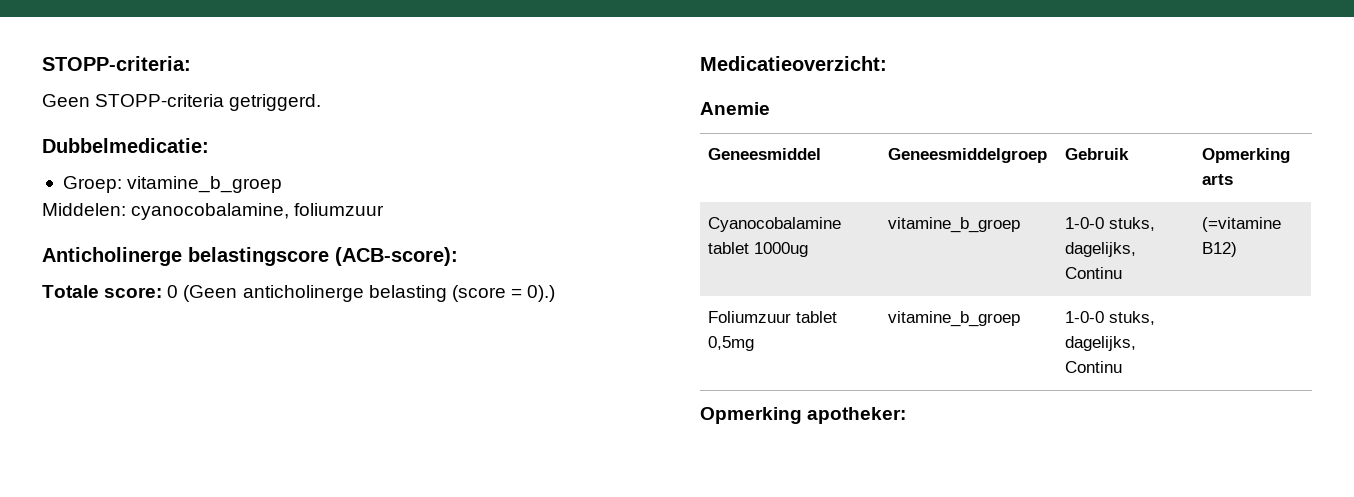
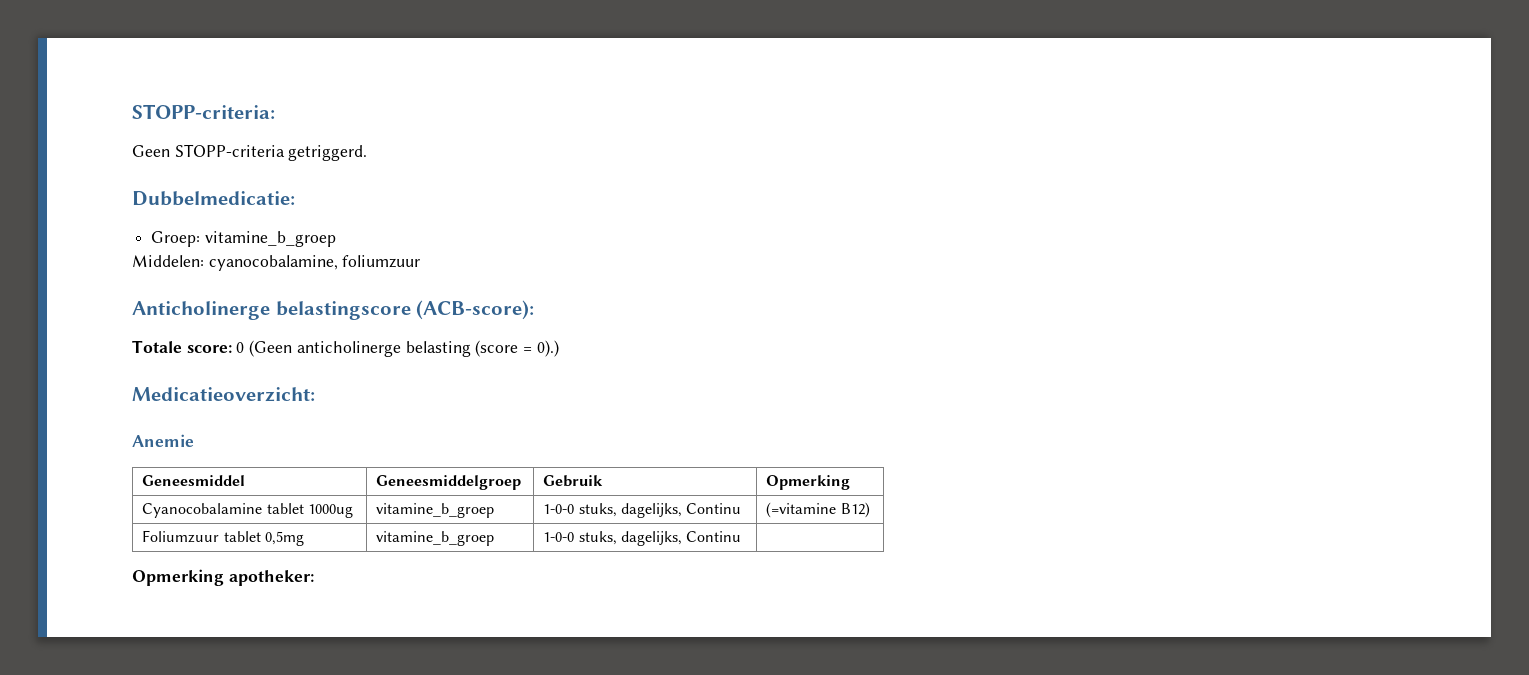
- Geneesmiddel | Geneesmiddelgroep | Gebruik | Opmerking arts
+ Geneesmiddel | Geneesmiddelgroep | Gebruik | Opmerking

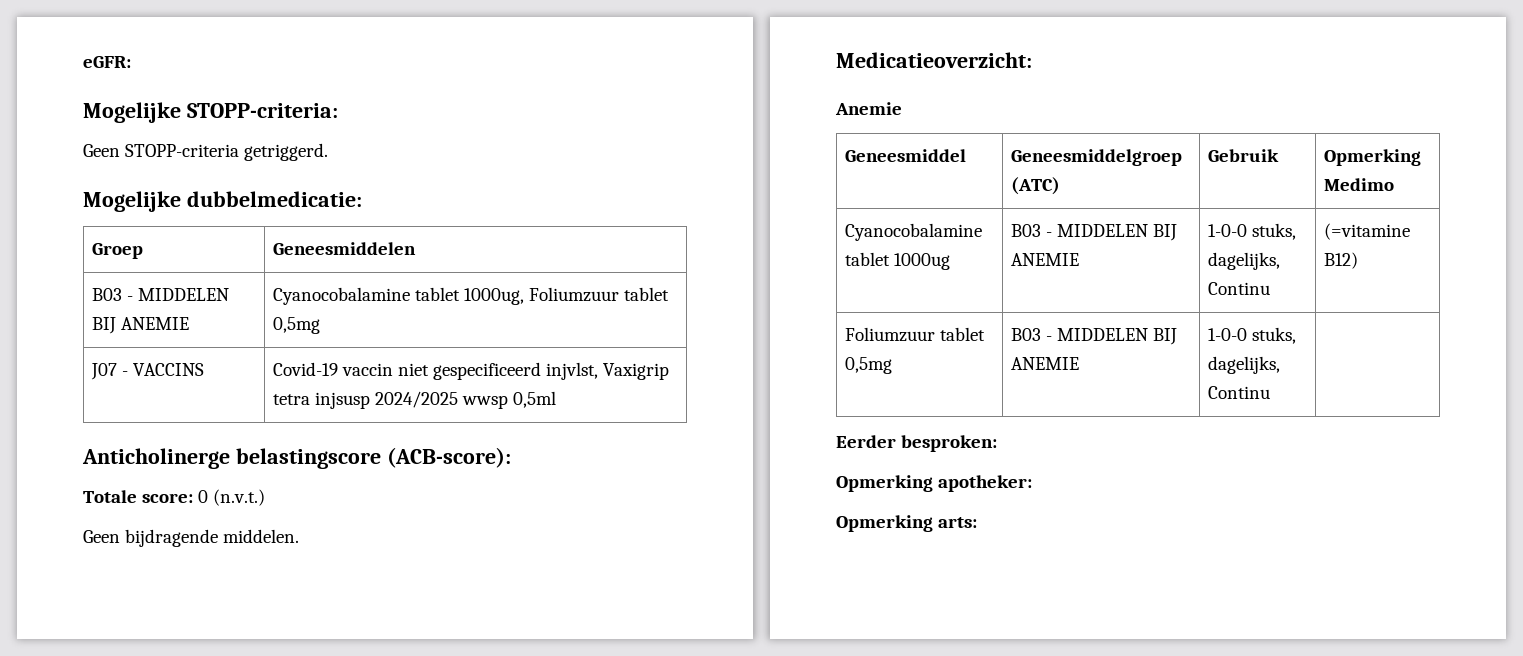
- STOPP-criteria:
+ eGFR:
+ Mogelijke STOPP-criteria:
- Dubbelmedicatie:
- Groep: vitamine_b_groep
- Middelen: cyanocobalamine, foliumzuur
+ Mogelijke dubbelmedicatie:
+ Groep | Geneesmiddelen
+ B03 - MIDDELEN BIJ ANEMIE | Cyanocobalamine tablet 1000ug, Foliumzuur tablet 0,5mg
+ J07 - VACCINS | Covid-19 vaccin niet gespecificeerd injvlst, Vaxigrip tetra injsusp 2024/2025 wwsp 0,5ml
- Totale score: 0 (Geen anticholinerge belasting (score = 0).)
+ Totale score: 0 (n.v.t.)
+ Geen bijdragende middelen.
- Geneesmiddel | Geneesmiddelgroep | Gebruik | Opmerking
+ Geneesmiddel | Geneesmiddelgroep (ATC) | Gebruik | Opmerking Medimo
- Cyanocobalamine tablet 1000ug | vitamine_b_groep | 1-0-0 stuks, dagelijks, Continu | (=vitamine B12)
+ Cyanocobalamine tablet 1000ug | B03 - MIDDELEN BIJ ANEMIE | 1-0-0 stuks, dagelijks, Continu | (=vitamine B12)
- Foliumzuur tablet 0,5mg | vitamine_b_groep | 1-0-0 stuks, dagelijks, Continu |
+ Foliumzuur tablet 0,5mg | B03 - MIDDELEN BIJ ANEMIE | 1-0-0 stuks, dagelijks, Continu |
+ Eerder besproken:
+ Opmerking arts:

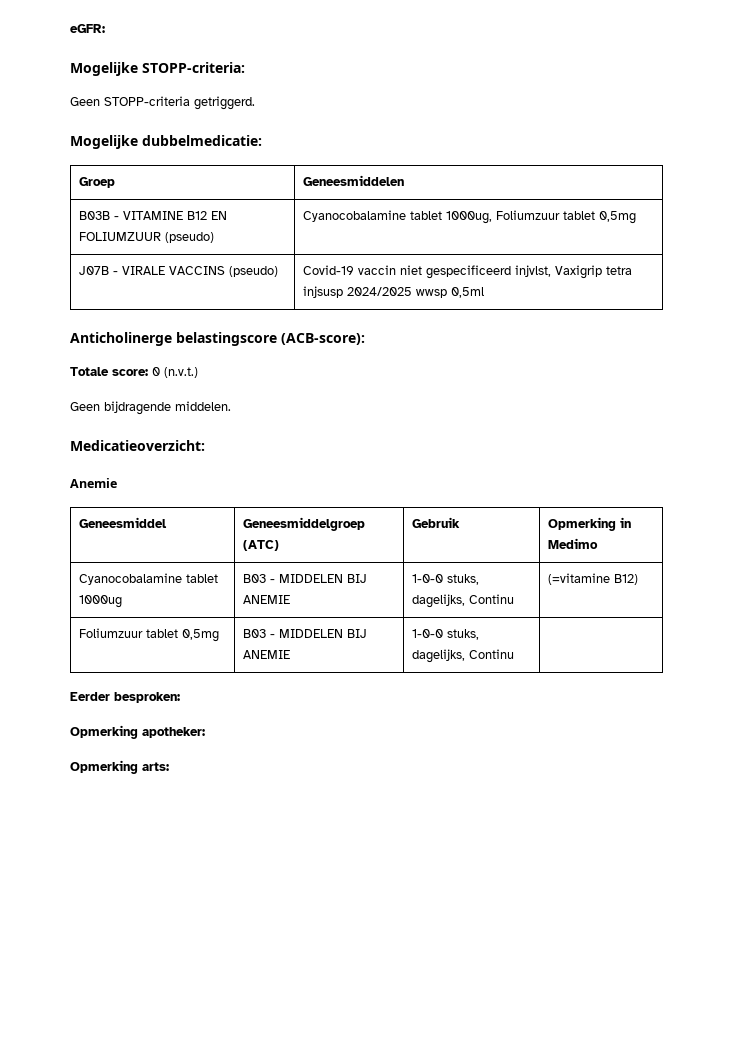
- B03 - MIDDELEN BIJ ANEMIE | Cyanocobalamine tablet 1000ug, Foliumzuur tablet 0,5mg
+ B03B - VITAMINE B12 EN FOLIUMZUUR (pseudo) | Cyanocobalamine tablet 1000ug, Foliumzuur tablet 0,5mg
- J07 - VACCINS | Covid-19 vaccin niet gespecificeerd injvlst, Vaxigrip tetra injsusp 2024/2025 wwsp 0,5ml
+ J07B - VIRALE VACCINS (pseudo) | Covid-19 vaccin niet gespecificeerd injvlst, Vaxigrip tetra injsusp 2024/2025 wwsp 0,5ml
- Geneesmiddel | Geneesmiddelgroep (ATC) | Gebruik | Opmerking Medimo
+ Geneesmiddel | Geneesmiddelgroep (ATC) | Gebruik | Opmerking in Medimo

